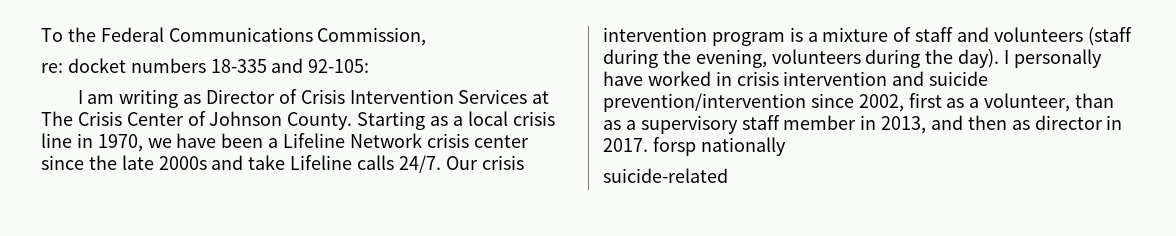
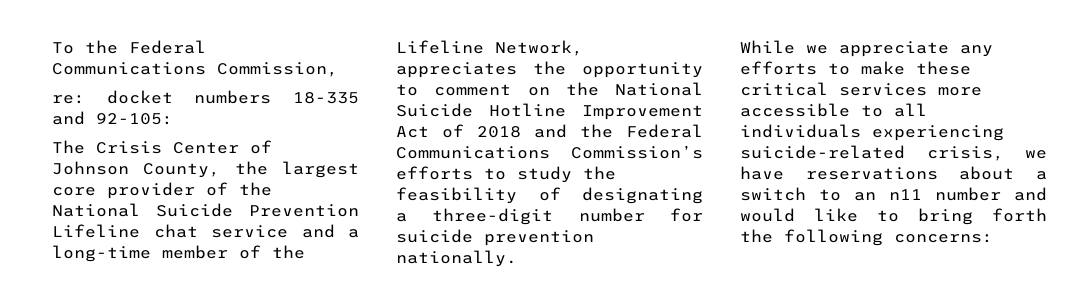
- I am writing as Director of Crisis Intervention Services at The Crisis Center of Johnson County. Starting as a local crisis line in 1970, we have been a Lifeline Network crisis center since the late 2000s and take Lifeline calls 24/7. Our crisis intervention program is a mixture of staff and volunteers (staff during the evening, volunteers during the day). I personally have worked in crisis intervention and suicide prevention/intervention since 2002, first as a volunteer, than as a supervisory staff member in 2013, and then as director in 2017. forsp nationally
- suicide-related
+ The Crisis Center of Johnson County, the largest core provider of the National Suicide Prevention Lifeline chat service and a long-time member of the Lifeline Network, appreciates the opportunity to comment on the National Suicide Hotline Improvement Act of 2018 and the Federal Communications Commission’s efforts to study the feasibility of designating a three-digit number for suicide prevention nationally.
+ While we appreciate any efforts to make these critical services more accessible to all individuals experiencing suicide-related crisis, we have reservations about a switch to an n11 number and would like to bring forth the following concerns:

